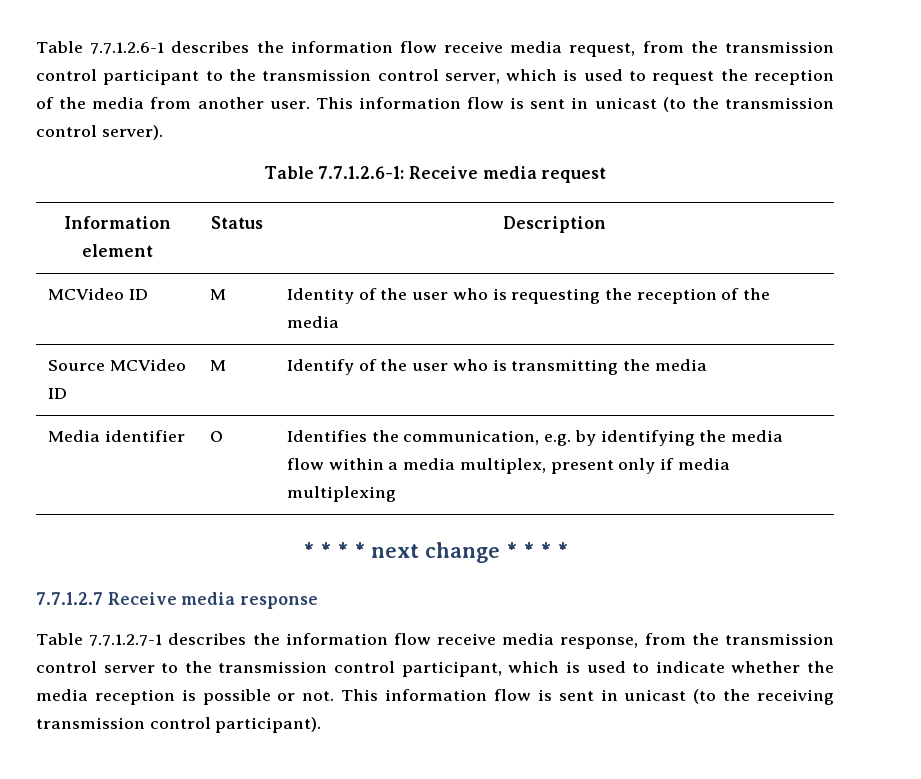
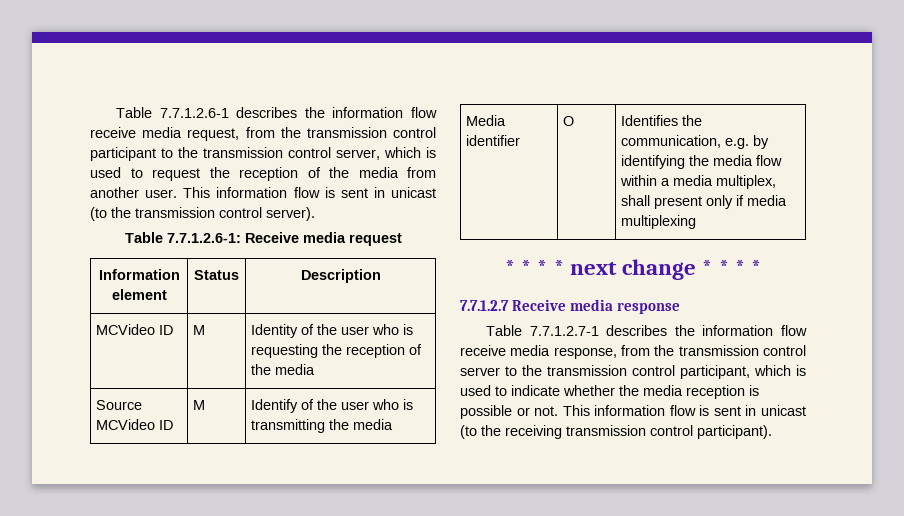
- Media identifier | O | Identifies the communication, e.g. by identifying the media flow within a media multiplex, present only if media multiplexing
+ Media identifier | O | Identifies the communication, e.g. by identifying the media flow within a media multiplex, shall present only if media multiplexing

